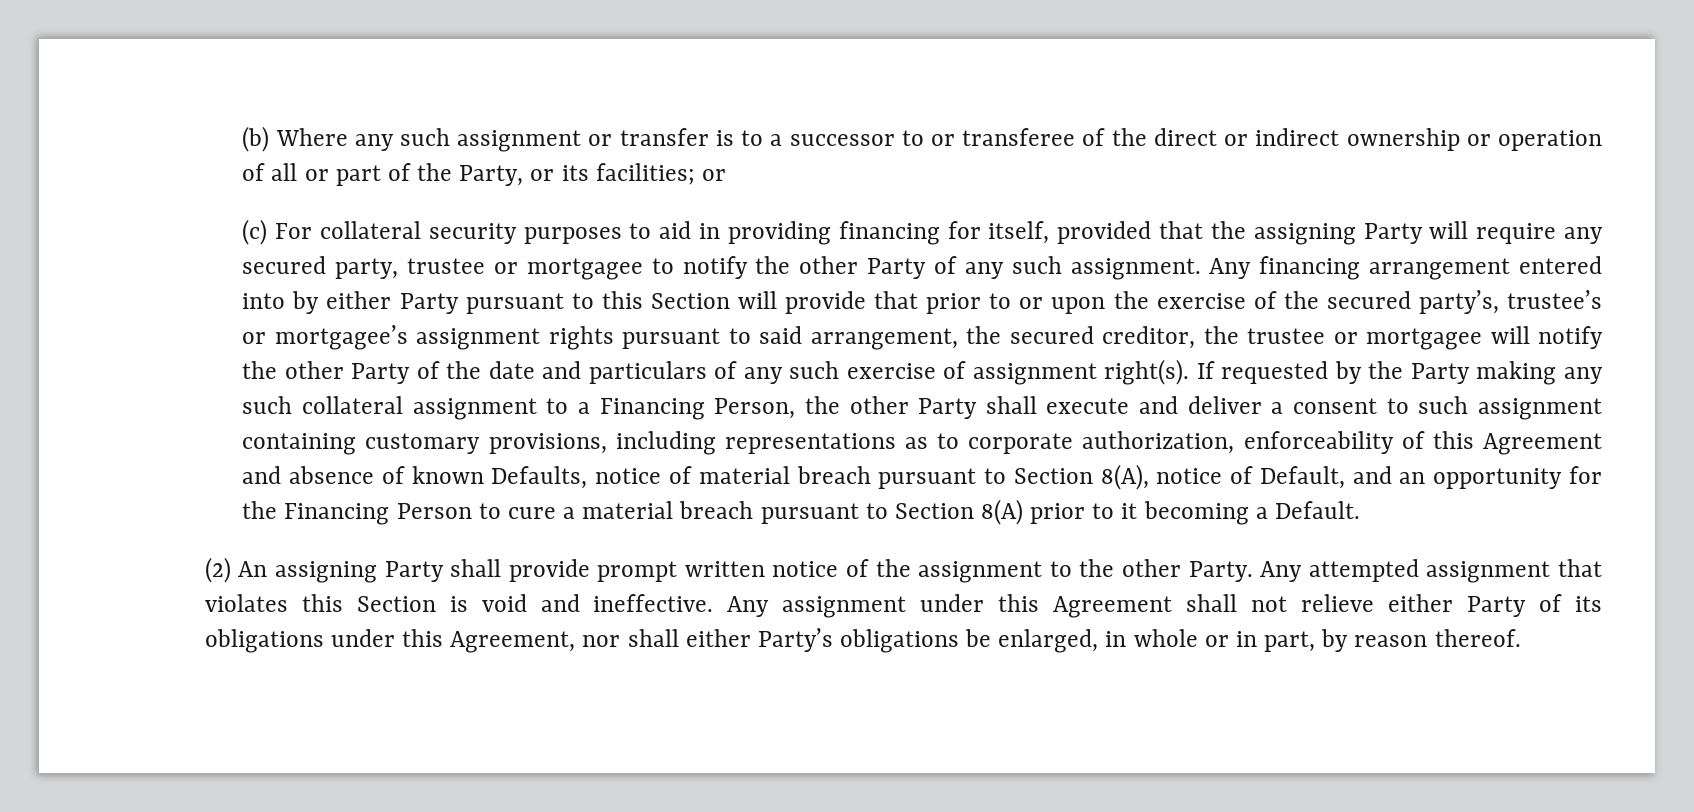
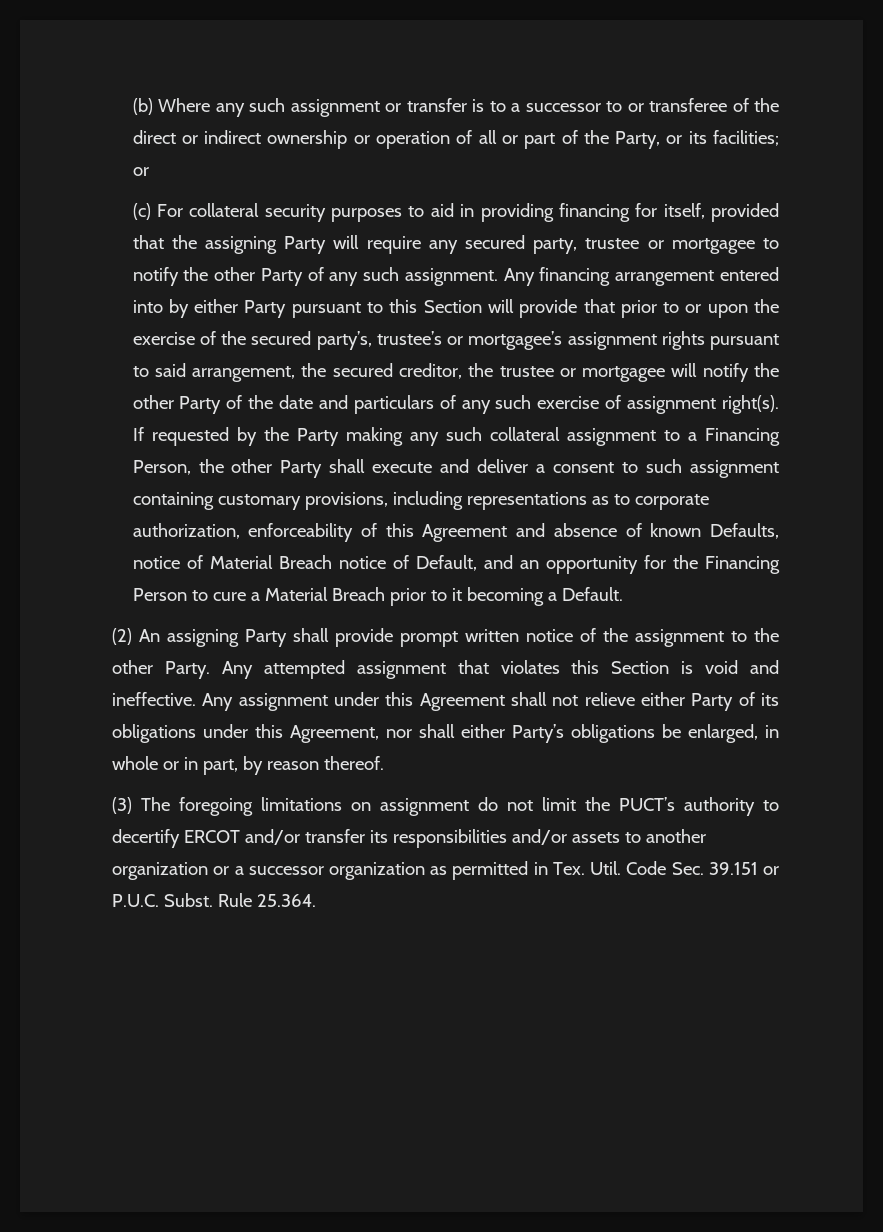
- If requested by the Party making any such collateral assignment to a Financing Person, the other Party shall execute and deliver a consent to such assignment containing customary provisions, including representations as to corporate authorization, enforceability of this Agreement and absence of known Defaults, notice of material breach pursuant to Section 8(A), notice of Default, and an opportunity for the Financing Person to cure a material breach pursuant to Section 8(A) prior to it becoming a Default.
+ If requested by the Party making any such collateral assignment to a Financing Person, the other Party shall execute and deliver a consent to such assignment containing customary provisions, including representations as to corporate authorization, enforceability of this Agreement and absence of known Defaults, notice of Material Breach notice of Default, and an opportunity for the Financing Person to cure a Material Breach prior to it becoming a Default.
+ (3) The foregoing limitations on assignment do not limit the PUCT’s authority to decertify ERCOT and/or transfer its responsibilities and/or assets to another organization or a successor organization as permitted in Tex. Util. Code Sec. 39.151 or P.U.C. Subst. Rule 25.364.

